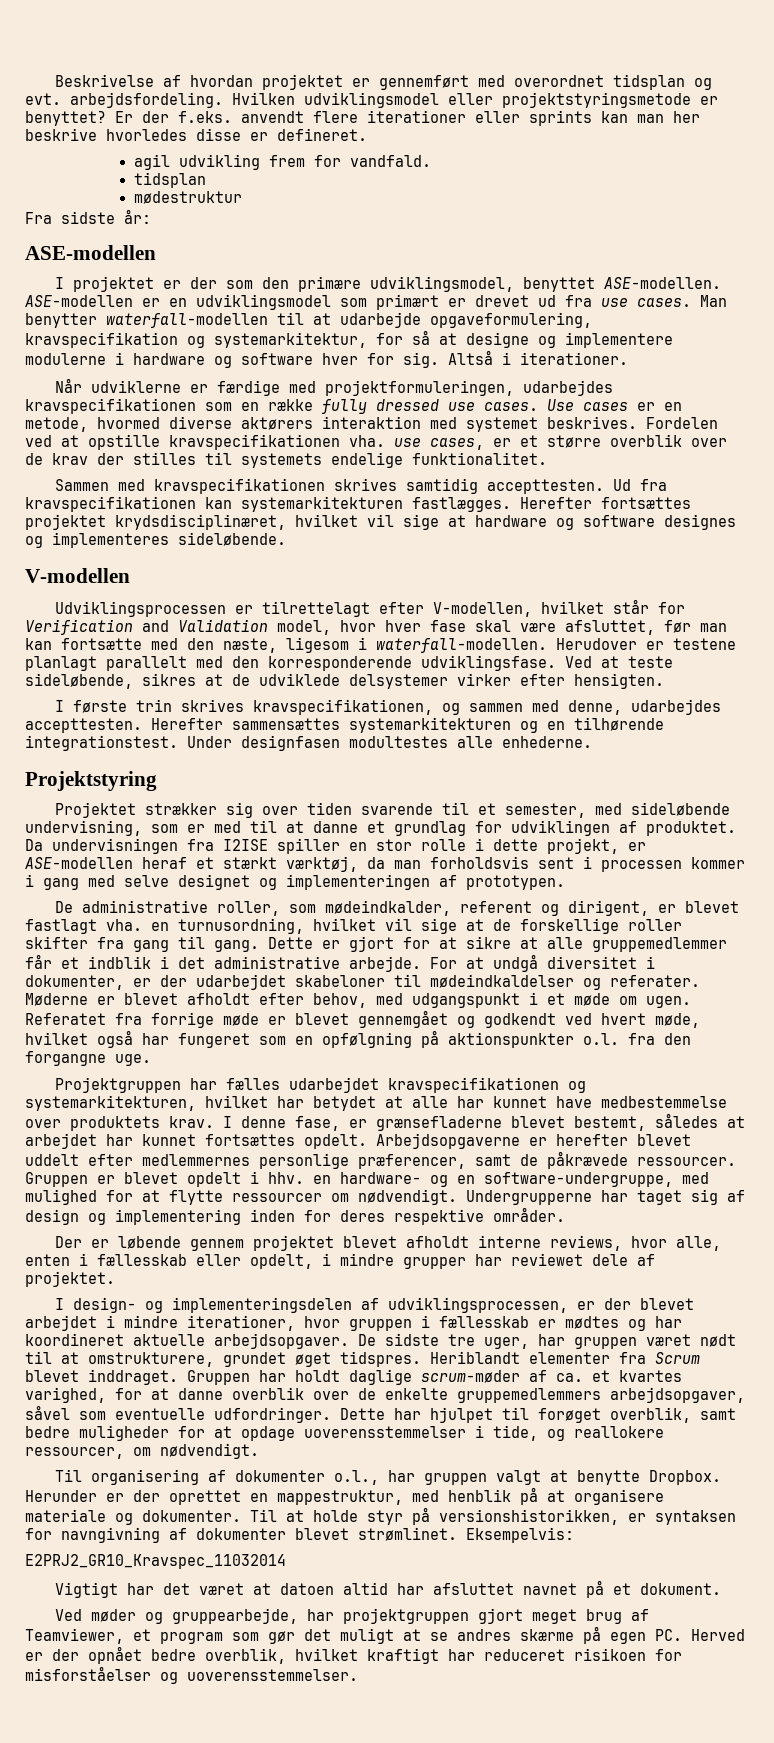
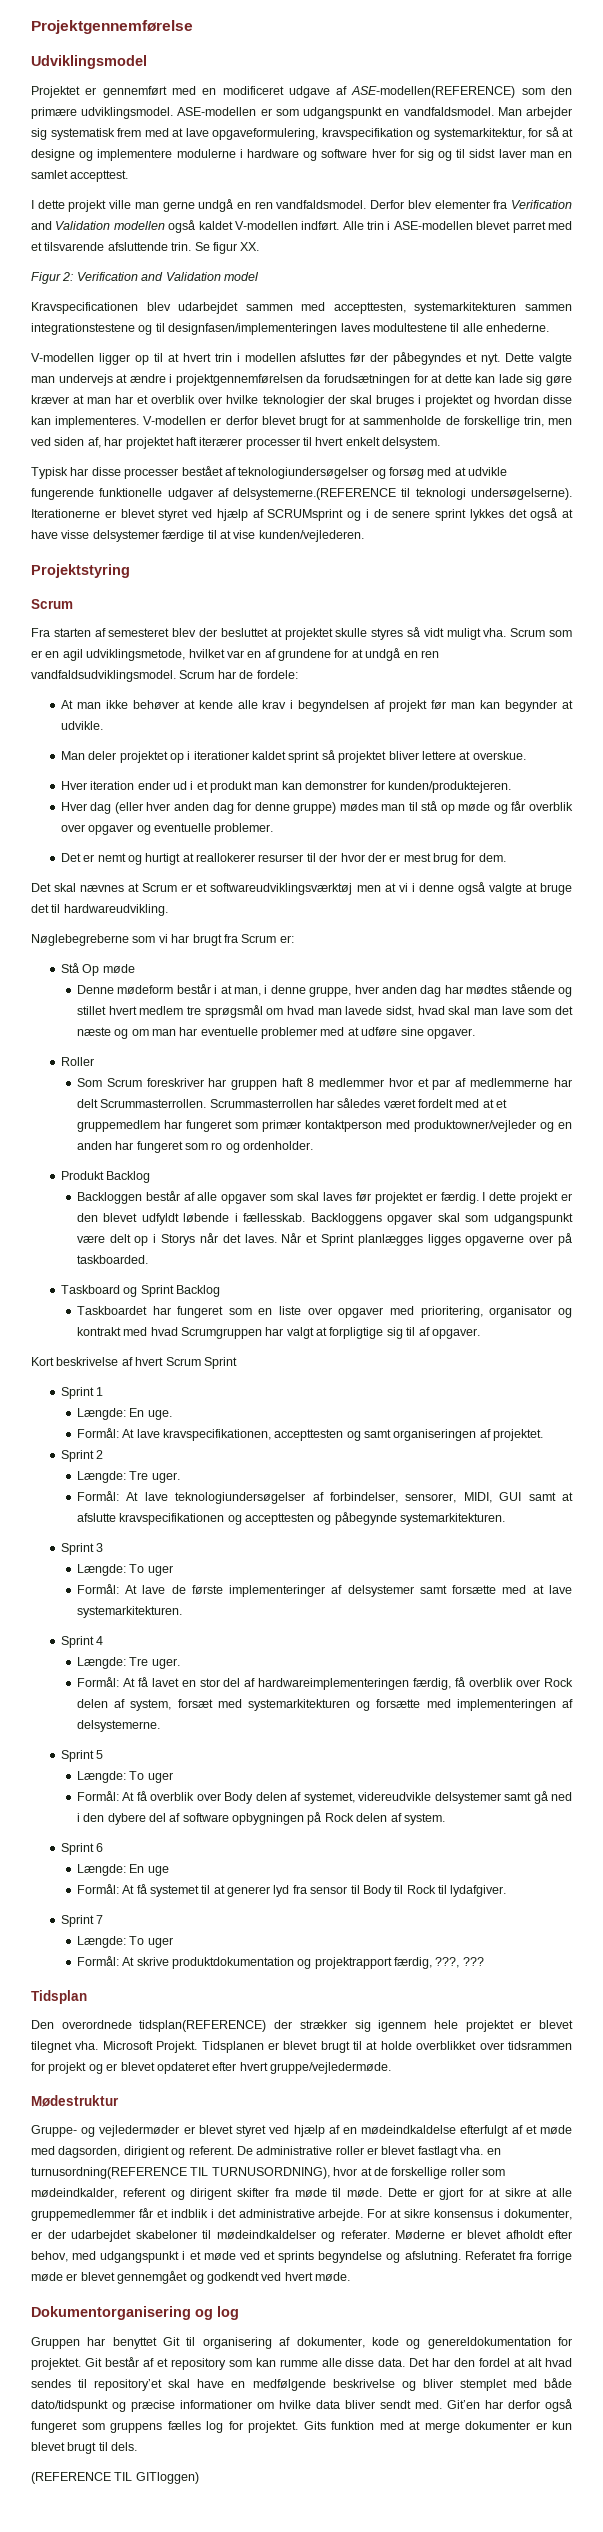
- Beskrivelse af hvordan projektet er gennemført med overordnet tidsplan og evt. arbejdsfordeling. Hvilken udviklingsmodel eller projektstyringsmetode er benyttet? Er der f.eks. anvendt flere iterationer eller sprints kan man her beskrive hvorledes disse er defineret.
- agil udvikling frem for vandfald.
- tidsplan
- mødestruktur
- Fra sidste år:
- ASE-modellen
- I projektet er der som den primære udviklingsmodel, benyttet ASE-modellen. ASE-modellen er en udviklingsmodel som primært er drevet ud fra use cases. Man benytter waterfall-modellen til at udarbejde opgaveformulering, kravspecifikation og systemarkitektur, for så at designe og implementere modulerne i hardware og software hver for sig. Altså i iterationer.
- Når udviklerne er færdige med projektformuleringen, udarbejdes kravspecifikationen som en række fully dressed use cases. Use cases er en metode, hvormed diverse aktørers interaktion med systemet beskrives. Fordelen ved at opstille kravspecifikationen vha. use cases, er et større overblik over de krav der stilles til systemets endelige funktionalitet.
- Sammen med kravspecifikationen skrives samtidig accepttesten. Ud fra kravspecifikationen kan systemarkitekturen fastlægges. Herefter fortsættes projektet krydsdisciplinæret, hvilket vil sige at hardware og software designes og implementeres sideløbende.
- V-modellen
- Udviklingsprocessen er tilrettelagt efter V-modellen, hvilket står for Verification and Validation model, hvor hver fase skal være afsluttet, før man kan fortsætte med den næste, ligesom i waterfall-modellen. Herudover er testene planlagt parallelt med den korresponderende udviklingsfase. Ved at teste sideløbende, sikres at de udviklede delsystemer virker efter hensigten.
- I første trin skrives kravspecifikationen, og sammen med denne, udarbejdes accepttesten. Herefter sammensættes systemarkitekturen og en tilhørende integrationstest. Under designfasen modultestes alle enhederne.
+ Projektgennemførelse
+ Udviklingsmodel
+ Projektet er gennemført med en modificeret udgave af ASE-modellen(REFERENCE) som den primære udviklingsmodel. ASE-modellen er som udgangspunkt en vandfaldsmodel. Man arbejder sig systematisk frem med at lave opgaveformulering, kravspecifikation og systemarkitektur, for så at designe og implementere modulerne i hardware og software hver for sig og til sidst laver man en samlet accepttest.
+ I dette projekt ville man gerne undgå en ren vandfaldsmodel. Derfor blev elementer fra Verification and Validation modellen også kaldet V-modellen indført. Alle trin i ASE-modellen blevet parret med et tilsvarende afsluttende trin. Se figur XX.
+ Figur 2: Verification and Validation model
+ Kravspecificationen blev udarbejdet sammen med accepttesten, systemarkitekturen sammen integrationstestene og til designfasen/implementeringen laves modultestene til alle enhederne.
+ V-modellen ligger op til at hvert trin i modellen afsluttes før der påbegyndes et nyt. Dette valgte man undervejs at ændre i projektgennemførelsen da forudsætningen for at dette kan lade sig gøre kræver at man har et overblik over hvilke teknologier der skal bruges i projektet og hvordan disse kan implementeres. V-modellen er derfor blevet brugt for at sammenholde de forskellige trin, men ved siden af, har projektet haft iterærer processer til hvert enkelt delsystem.
+ Typisk har disse processer bestået af teknologiundersøgelser og forsøg med at udvikle fungerende funktionelle udgaver af delsystemerne.(REFERENCE til teknologi undersøgelserne). Iterationerne er blevet styret ved hjælp af SCRUMsprint og i de senere sprint lykkes det også at have visse delsystemer færdige til at vise kunden/vejlederen.
  Projektstyring
- Projektet strækker sig over tiden svarende til et semester, med sideløbende undervisning, som er med til at danne et grundlag for udviklingen af produktet. Da undervisningen fra I2ISE spiller en stor rolle i dette projekt, er ASE-modellen heraf et stærkt værktøj, da man forholdsvis sent i processen kommer i gang med selve designet og implementeringen af prototypen.
- De administrative roller, som mødeindkalder, referent og dirigent, er blevet fastlagt vha. en turnusordning, hvilket vil sige at de forskellige roller skifter fra gang til gang.
+ Scrum
+ Fra starten af semesteret blev der besluttet at projektet skulle styres så vidt muligt vha. Scrum som er en agil udviklingsmetode, hvilket var en af grundene for at undgå en ren vandfaldsudviklingsmodel. Scrum har de fordele:
+ At man ikke behøver at kende alle krav i begyndelsen af projekt før man kan begynder at udvikle.
+ Man deler projektet op i iterationer kaldet sprint så projektet bliver lettere at overskue.
+ Hver iteration ender ud i et produkt man kan demonstrer for kunden/produktejeren.
+ Hver dag (eller hver anden dag for denne gruppe) mødes man til stå op møde og får overblik over opgaver og eventuelle problemer.
+ Det er nemt og hurtigt at reallokerer resurser til der hvor der er mest brug for dem.
+ Det skal nævnes at Scrum er et softwareudviklingsværktøj men at vi i denne også valgte at bruge det til hardwareudvikling.
+ Nøglebegreberne som vi har brugt fra Scrum er:
+ Stå Op møde
+ Denne mødeform består i at man, i denne gruppe, hver anden dag har mødtes stående og stillet hvert medlem tre sprøgsmål om hvad man lavede sidst, hvad skal man lave som det næste og om man har eventuelle problemer med at udføre sine opgaver.
+ Roller
+ Som Scrum foreskriver har gruppen haft 8 medlemmer hvor et par af medlemmerne har delt Scrummasterrollen. Scrummasterrollen har således været fordelt med at et gruppemedlem har fungeret som primær kontaktperson med produktowner/vejleder og en anden har fungeret som ro og ordenholder.
+ Produkt Backlog
+ Backloggen består af alle opgaver som skal laves før projektet er færdig. I dette projekt er den blevet udfyldt løbende i fællesskab. Backloggens opgaver skal som udgangspunkt være delt op i Storys når det laves. Når et Sprint planlægges ligges opgaverne over på taskboarded.
+ Taskboard og Sprint Backlog
+ Taskboardet har fungeret som en liste over opgaver med prioritering, organisator og kontrakt med hvad Scrumgruppen har valgt at forpligtige sig til af opgaver.
+ Kort beskrivelse af hvert Scrum Sprint
+ Sprint 1
+ Længde: En uge.
+ Formål: At lave kravspecifikationen, accepttesten og samt organiseringen af projektet.
+ Sprint 2
+ Længde: Tre uger.
+ Formål: At lave teknologiundersøgelser af forbindelser, sensorer, MIDI, GUI samt at afslutte kravspecifikationen og accepttesten og påbegynde systemarkitekturen.
+ Sprint 3
+ Længde: To uger
+ Formål: At lave de første implementeringer af delsystemer samt forsætte med at lave systemarkitekturen.
+ Sprint 4
+ Længde: Tre uger.
+ Formål: At få lavet en stor del af hardwareimplementeringen færdig, få overblik over Rock delen af system, forsæt med systemarkitekturen og forsætte med implementeringen af delsystemerne.
+ Sprint 5
+ Længde: To uger
+ Formål: At få overblik over Body delen af systemet, videreudvikle delsystemer samt gå ned i den dybere del af software opbygningen på Rock delen af system.
+ Sprint 6
+ Længde: En uge
+ Formål: At få systemet til at generer lyd fra sensor til Body til Rock til lydafgiver.
+ Sprint 7
+ Længde: To uger
+ Formål: At skrive produktdokumentation og projektrapport færdig, ???, ???
+ Tidsplan
+ Den overordnede tidsplan(REFERENCE) der strækker sig igennem hele projektet er blevet tilegnet vha. Microsoft Projekt. Tidsplanen er blevet brugt til at holde overblikket over tidsrammen for projekt og er blevet opdateret efter hvert gruppe/vejledermøde.
+ Mødestruktur
+ Gruppe- og vejledermøder er blevet styret ved hjælp af en mødeindkaldelse efterfulgt af et møde med dagsorden, dirigient og referent. De administrative roller er blevet fastlagt vha. en turnusordning(REFERENCE TIL TURNUSORDNING), hvor at de forskellige roller som mødeindkalder, referent og dirigent skifter fra møde til møde.
- For at undgå diversitet i dokumenter, er der udarbejdet skabeloner til mødeindkaldelser og referater.
+ For at sikre konsensus i dokumenter, er der udarbejdet skabeloner til mødeindkaldelser og referater.
- Møderne er blevet afholdt efter behov, med udgangspunkt i et møde om ugen.
+ Møderne er blevet afholdt efter behov, med udgangspunkt i et møde ved et sprints begyndelse og afslutning.
- Referatet fra forrige møde er blevet gennemgået og godkendt ved hvert møde, hvilket også har fungeret som en opfølgning på aktionspunkter o.l. fra den forgangne uge.
- Projektgruppen har fælles udarbejdet kravspecifikationen og systemarkitekturen, hvilket har betydet at alle har kunnet have medbestemmelse over produktets krav. I denne fase, er grænsefladerne blevet bestemt, således at arbejdet har kunnet fortsættes opdelt. Arbejdsopgaverne er herefter blevet uddelt efter medlemmernes personlige præferencer, samt de påkrævede ressourcer. Gruppen er blevet opdelt i hhv. en hardware- og en software-undergruppe, med mulighed for at flytte ressourcer om nødvendigt. Undergrupperne har taget sig af design og implementering inden for deres respektive områder.
- Der er løbende gennem projektet blevet afholdt interne reviews, hvor alle, enten i fællesskab eller opdelt, i mindre grupper har reviewet dele af projektet.
- I design- og implementeringsdelen af udviklingsprocessen, er der blevet arbejdet i mindre iterationer, hvor gruppen i fællesskab er mødtes og har koordineret aktuelle arbejdsopgaver. De sidste tre uger, har gruppen været nødt til at omstrukturere, grundet øget tidspres. Heriblandt elementer fra Scrum blevet inddraget. Gruppen har holdt daglige scrum-møder af ca. et kvartes varighed, for at danne overblik over de enkelte gruppemedlemmers arbejdsopgaver, såvel som eventuelle udfordringer. Dette har hjulpet til forøget overblik, samt bedre muligheder for at opdage uoverensstemmelser i tide, og reallokere ressourcer, om nødvendigt.
- Til organisering af dokumenter o.l., har gruppen valgt at benytte Dropbox. Herunder er der oprettet en mappestruktur, med henblik på at organisere materiale og dokumenter. Til at holde styr på versionshistorikken, er syntaksen for navngivning af dokumenter blevet strømlinet. Eksempelvis:
- E2PRJ2_GR10_Kravspec_11032014
- Vigtigt har det været at datoen altid har afsluttet navnet på et dokument.
- Ved møder og gruppearbejde, har projektgruppen gjort meget brug af Teamviewer, et program som gør det muligt at se andres skærme på egen PC. Herved er der opnået bedre overblik, hvilket kraftigt har reduceret risikoen for misforståelser og uoverensstemmelser.
+ Referatet fra forrige møde er blevet gennemgået og godkendt ved hvert møde.
+ Dokumentorganisering og log
+ Gruppen har benyttet Git til organisering af dokumenter, kode og genereldokumentation for projektet. Git består af et repository som kan rumme alle disse data. Det har den fordel at alt hvad sendes til repository’et skal have en medfølgende beskrivelse og bliver stemplet med både dato/tidspunkt og præcise informationer om hvilke data bliver sendt med. Git’en har derfor også fungeret som gruppens fælles log for projektet. Gits funktion med at merge dokumenter er kun blevet brugt til dels.
+ (REFERENCE TIL GITloggen)

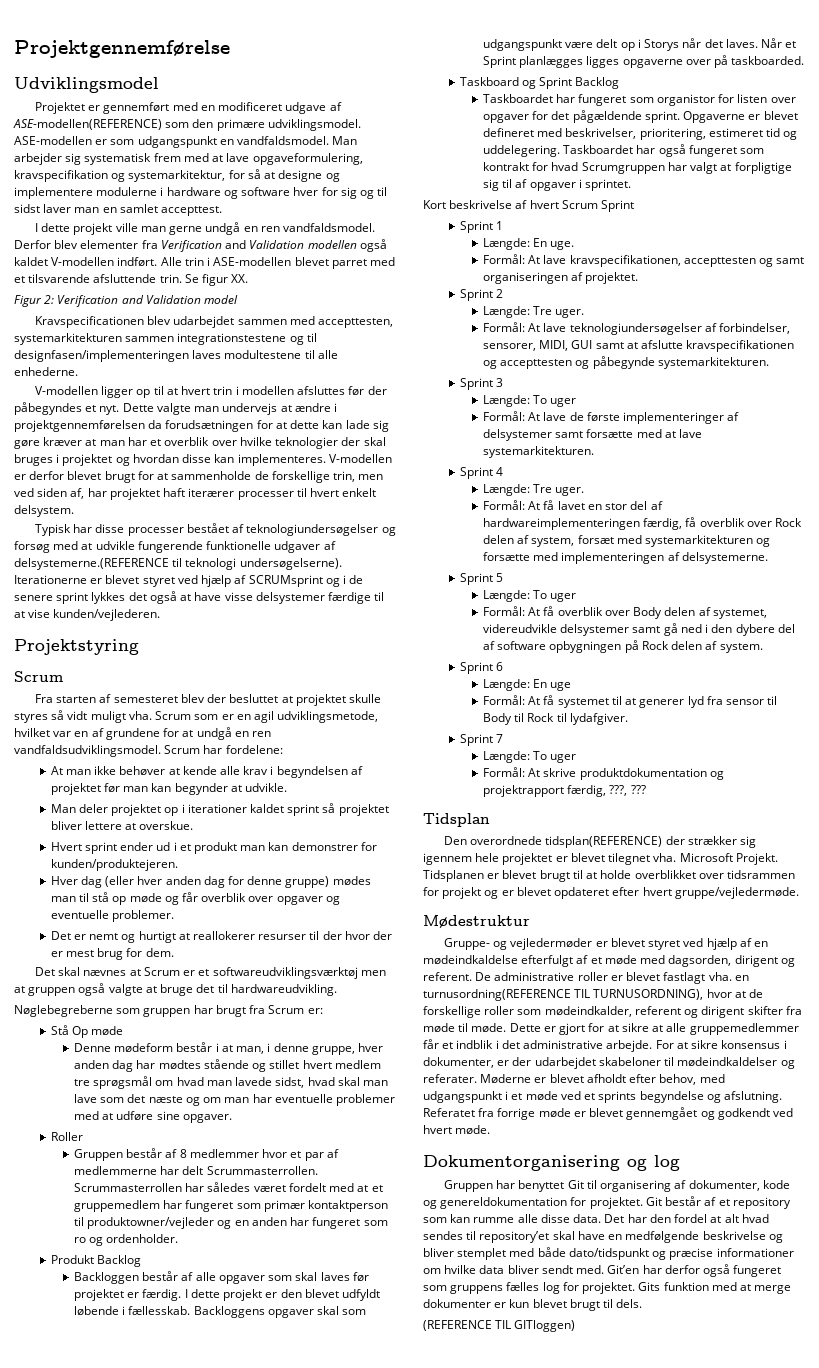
- Scrum har de fordele:
+ Scrum har fordelene:
- At man ikke behøver at kende alle krav i begyndelsen af projekt før man kan begynder at udvikle.
+ At man ikke behøver at kende alle krav i begyndelsen af projektet før man kan begynder at udvikle.
- Hver iteration ender ud i et produkt man kan demonstrer for kunden/produktejeren.
+ Hvert sprint ender ud i et produkt man kan demonstrer for kunden/produktejeren.
- Det skal nævnes at Scrum er et softwareudviklingsværktøj men at vi i denne også valgte at bruge det til hardwareudvikling.
+ Det skal nævnes at Scrum er et softwareudviklingsværktøj men at gruppen også valgte at bruge det til hardwareudvikling.
- Nøglebegreberne som vi har brugt fra Scrum er:
+ Nøglebegreberne som gruppen har brugt fra Scrum er:
- Som Scrum foreskriver har gruppen haft 8 medlemmer hvor et par af medlemmerne har delt Scrummasterrollen.
+ Gruppen består af 8 medlemmer hvor et par af medlemmerne har delt Scrummasterrollen.
- Scrummasterrollen har således været fordelt med at et gruppemedlem har fungeret som primær kontaktperson med produktowner/vejleder og en anden har fungeret som ro og ordenholder.
+ Scrummasterrollen har således været fordelt med at et gruppemedlem har fungeret som primær kontaktperson til produktowner/vejleder og en anden har fungeret som ro og ordenholder.
- Taskboardet har fungeret som en liste over opgaver med prioritering, organisator og kontrakt med hvad Scrumgruppen har valgt at forpligtige sig til af opgaver.
+ Taskboardet har fungeret som organistor for listen over opgaver for det pågældende sprint. Opgaverne er blevet defineret med beskrivelser, prioritering, estimeret tid og uddelegering. Taskboardet har også fungeret som kontrakt for hvad Scrumgruppen har valgt at forpligtige sig til af opgaver i sprintet.
- Gruppe- og vejledermøder er blevet styret ved hjælp af en mødeindkaldelse efterfulgt af et møde med dagsorden, dirigient og referent.
+ Gruppe- og vejledermøder er blevet styret ved hjælp af en mødeindkaldelse efterfulgt af et møde med dagsorden, dirigent og referent.

